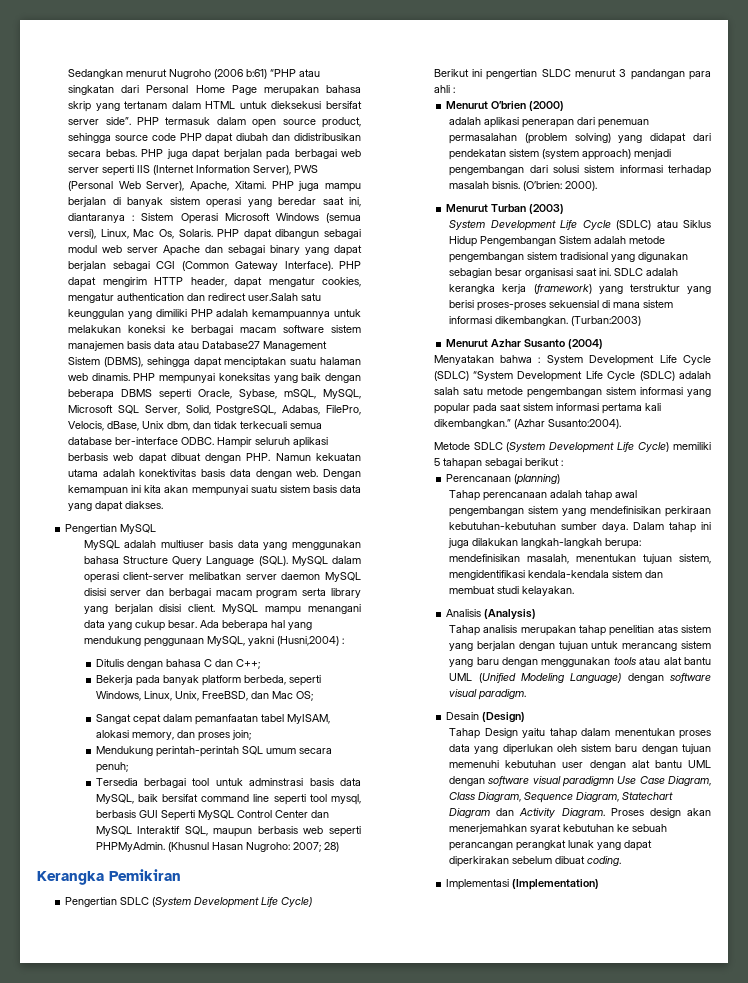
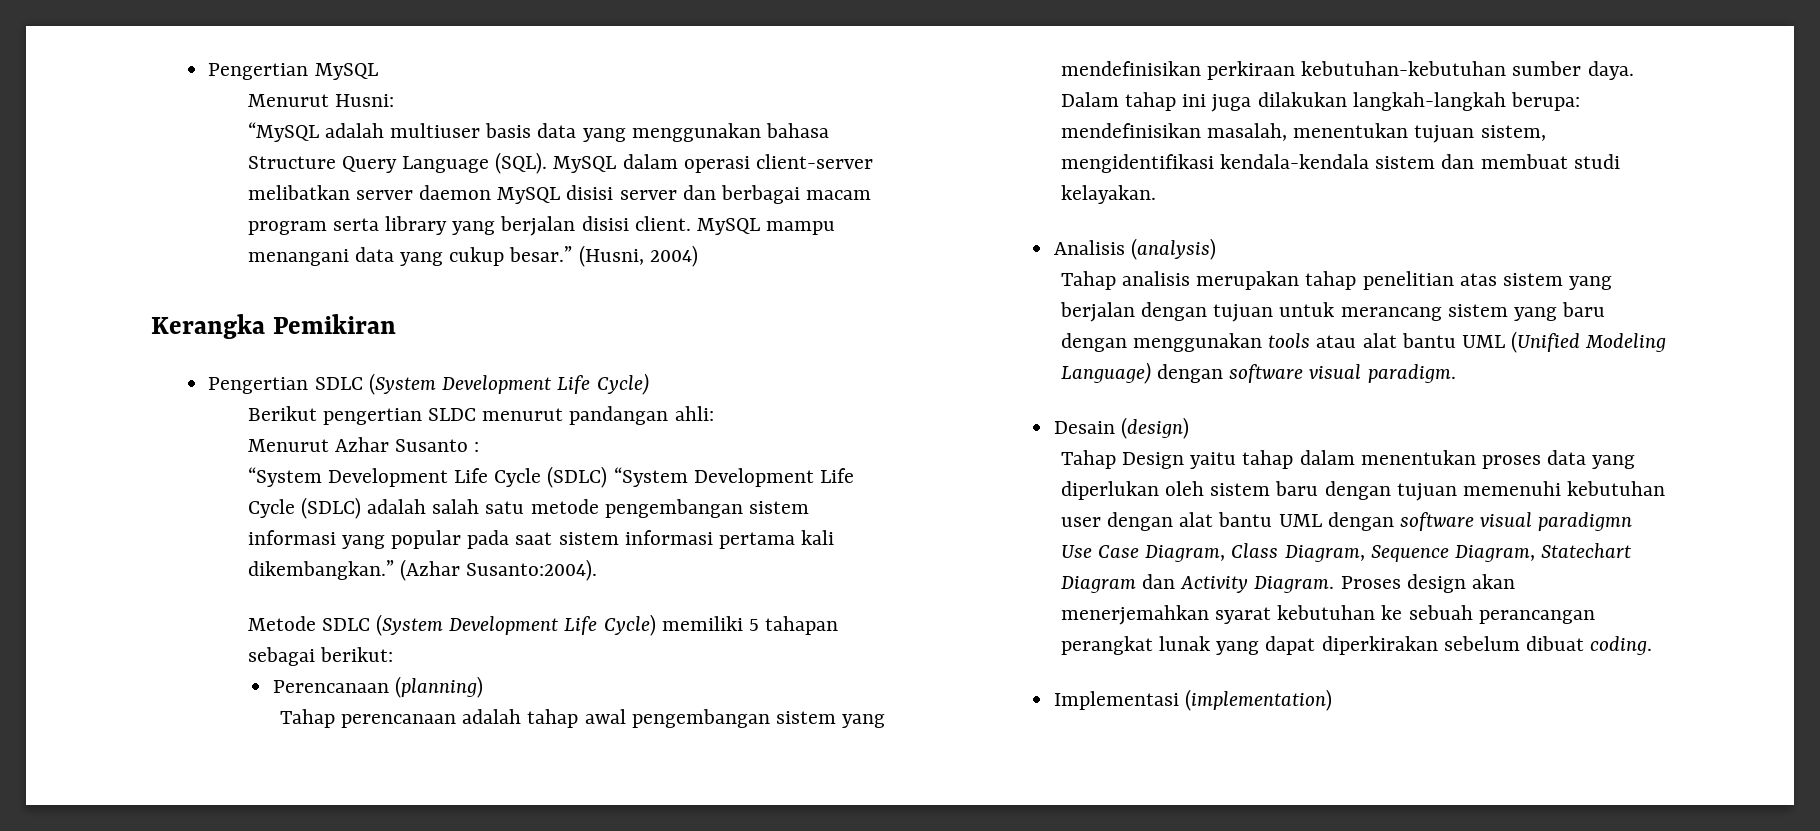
- Sedangkan menurut Nugroho (2006 b:61) “PHP atau singkatan dari Personal Home Page merupakan bahasa skrip yang tertanam dalam HTML untuk dieksekusi bersifat server side”. PHP termasuk dalam open source product, sehingga source code PHP dapat diubah dan didistribusikan secara bebas. PHP juga dapat berjalan pada berbagai web server seperti IIS (Internet Information Server), PWS (Personal Web Server), Apache, Xitami. PHP juga mampu berjalan di banyak sistem operasi yang beredar saat ini, diantaranya : Sistem Operasi Microsoft Windows (semua versi), Linux, Mac Os, Solaris. PHP dapat dibangun sebagai modul web server Apache dan sebagai binary yang dapat berjalan sebagai CGI (Common Gateway Interface). PHP dapat mengirim HTTP header, dapat mengatur cookies, mengatur authentication dan redirect user.Salah satu keunggulan yang dimiliki PHP adalah kemampuannya untuk melakukan koneksi ke berbagai macam software sistem manajemen basis data atau Database27 Management Sistem (DBMS), sehingga dapat menciptakan suatu halaman web dinamis. PHP mempunyai koneksitas yang baik dengan beberapa DBMS seperti Oracle, Sybase, mSQL, MySQL, Microsoft SQL Server, Solid, PostgreSQL, Adabas, FilePro, Velocis, dBase, Unix dbm, dan tidak terkecuali semua database ber-interface ODBC. Hampir seluruh aplikasi berbasis web dapat dibuat dengan PHP. Namun kekuatan utama adalah konektivitas basis data dengan web. Dengan kemampuan ini kita akan mempunyai suatu sistem basis data yang dapat diakses.
- MySQL adalah multiuser basis data yang menggunakan bahasa Structure Query Language (SQL).
+ Menurut Husni:
+ “MySQL adalah multiuser basis data yang menggunakan bahasa Structure Query Language (SQL).
- MySQL mampu menangani data yang cukup besar. Ada beberapa hal yang mendukung penggunaan MySQL, yakni (Husni,2004) :
- Ditulis dengan bahasa C dan C++;
- Bekerja pada banyak platform berbeda, seperti Windows, Linux, Unix, FreeBSD, dan Mac OS;
- Sangat cepat dalam pemanfaatan tabel MyISAM, alokasi memory, dan proses join;
- Mendukung perintah-perintah SQL umum secara penuh;
- Tersedia berbagai tool untuk adminstrasi basis data MySQL, baik bersifat command line seperti tool mysql, berbasis GUI Seperti MySQL Control Center dan MySQL Interaktif SQL, maupun berbasis web seperti PHPMyAdmin. (Khusnul Hasan Nugroho: 2007; 28)
+ MySQL mampu menangani data yang cukup besar.” (Husni, 2004)
- Berikut ini pengertian SLDC menurut 3 pandangan para ahli :
- Menurut O’brien (2000)
- adalah aplikasi penerapan dari penemuan permasalahan (problem solving) yang didapat dari pendekatan sistem (system approach) menjadi pengembangan dari solusi sistem informasi terhadap masalah bisnis. (O’brien: 2000).
- Menurut Turban (2003)
- System Development Life Cycle (SDLC) atau Siklus Hidup Pengembangan Sistem adalah metode pengembangan sistem tradisional yang digunakan sebagian besar organisasi saat ini. SDLC adalah kerangka kerja (framework) yang terstruktur yang berisi proses-proses sekuensial di mana sistem informasi dikembangkan. (Turban:2003)
- Menurut Azhar Susanto (2004)
- Menyatakan bahwa : System Development Life Cycle (SDLC) “System Development Life Cycle (SDLC) adalah salah satu metode pengembangan sistem informasi yang popular pada saat sistem informasi pertama kali dikembangkan.”
+ Berikut pengertian SLDC menurut pandangan ahli:
+ Menurut Azhar Susanto :
+ “System Development Life Cycle (SDLC) “System Development Life Cycle (SDLC) adalah salah satu metode pengembangan sistem informasi yang popular pada saat sistem informasi pertama kali dikembangkan.”
- Metode SDLC (System Development Life Cycle) memiliki 5 tahapan sebagai berikut :
+ Metode SDLC (System Development Life Cycle) memiliki 5 tahapan sebagai berikut:
- Analisis (Analysis)
+ Analisis (analysis)
- Desain (Design)
+ Desain (design)
- Implementasi (Implementation)
+ Implementasi (implementation)

